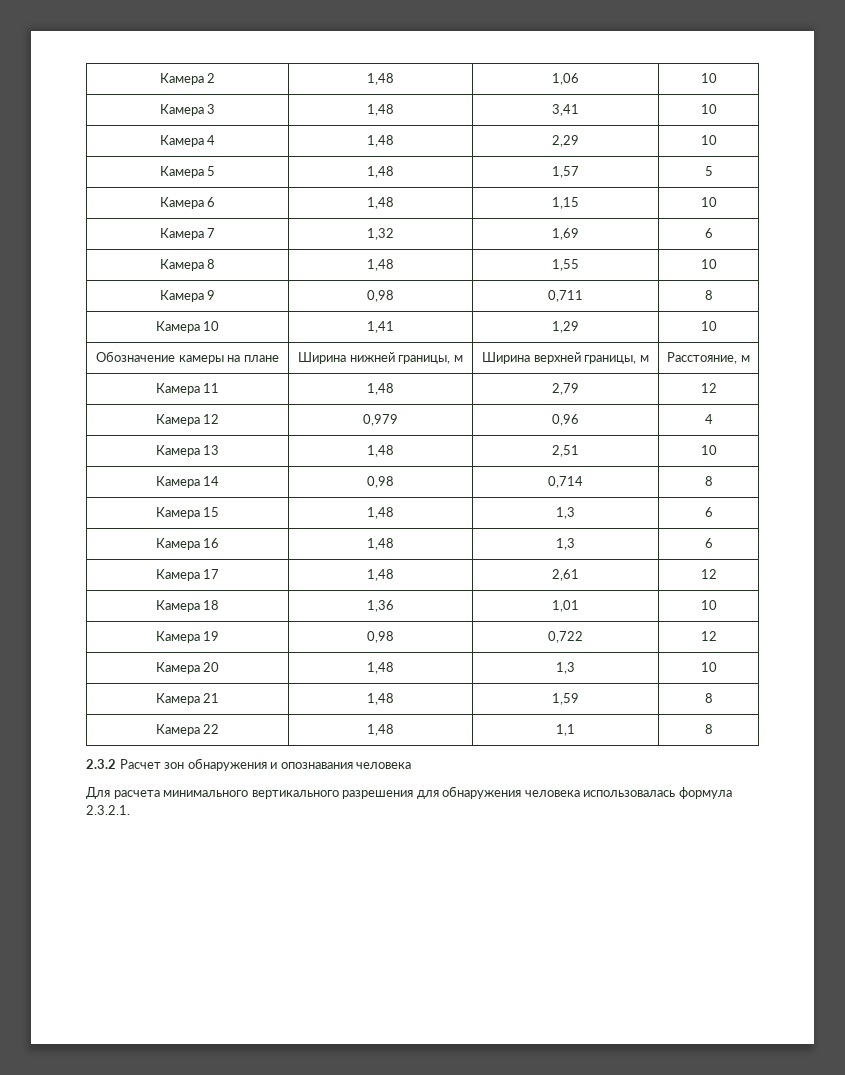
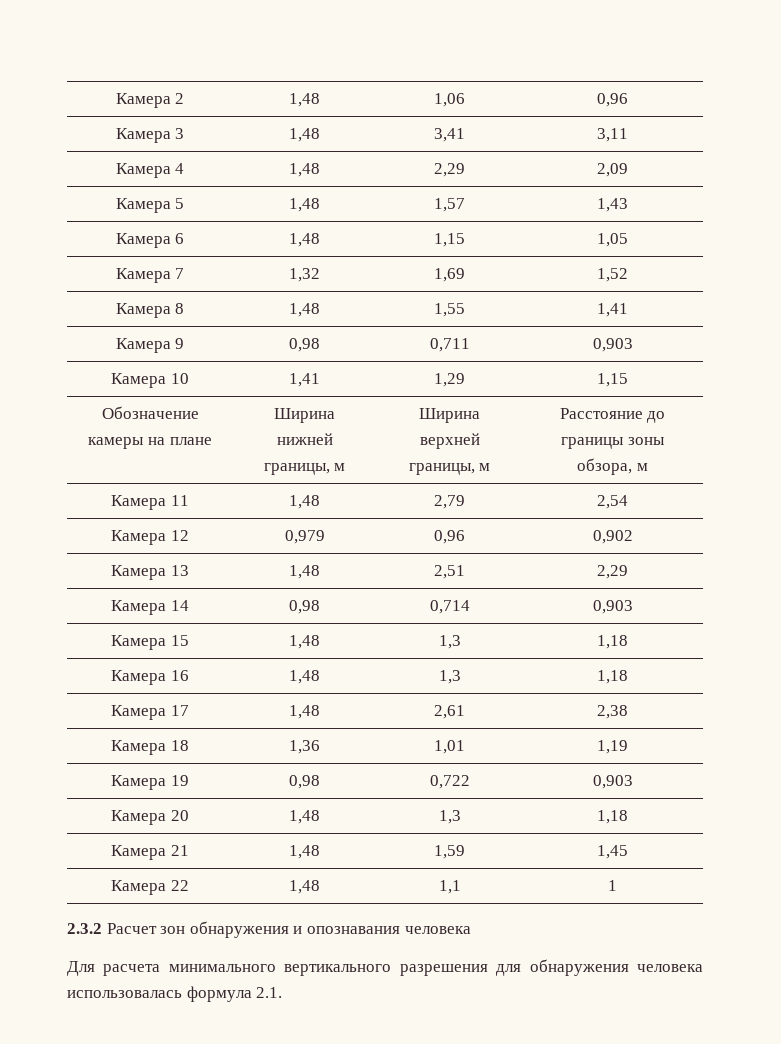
- Камера 2 | 1,48 | 1,06 | 10
+ Камера 2 | 1,48 | 1,06 | 0,96
- Камера 3 | 1,48 | 3,41 | 10
+ Камера 3 | 1,48 | 3,41 | 3,11
- Камера 4 | 1,48 | 2,29 | 10
+ Камера 4 | 1,48 | 2,29 | 2,09
- Камера 5 | 1,48 | 1,57 | 5
+ Камера 5 | 1,48 | 1,57 | 1,43
- Камера 6 | 1,48 | 1,15 | 10
+ Камера 6 | 1,48 | 1,15 | 1,05
- Камера 7 | 1,32 | 1,69 | 6
+ Камера 7 | 1,32 | 1,69 | 1,52
- Камера 8 | 1,48 | 1,55 | 10
+ Камера 8 | 1,48 | 1,55 | 1,41
- Камера 9 | 0,98 | 0,711 | 8
+ Камера 9 | 0,98 | 0,711 | 0,903
- Камера 10 | 1,41 | 1,29 | 10
+ Камера 10 | 1,41 | 1,29 | 1,15
- Обозначение камеры на плане | Ширина нижней границы, м | Ширина верхней границы, м | Расстояние, м
+ Обозначение камеры на плане | Ширина нижней границы, м | Ширина верхней границы, м | Расстояние до границы зоны обзора, м
- Камера 11 | 1,48 | 2,79 | 12
+ Камера 11 | 1,48 | 2,79 | 2,54
- Камера 12 | 0,979 | 0,96 | 4
+ Камера 12 | 0,979 | 0,96 | 0,902
- Камера 13 | 1,48 | 2,51 | 10
+ Камера 13 | 1,48 | 2,51 | 2,29
- Камера 14 | 0,98 | 0,714 | 8
+ Камера 14 | 0,98 | 0,714 | 0,903
- Камера 15 | 1,48 | 1,3 | 6
+ Камера 15 | 1,48 | 1,3 | 1,18
- Камера 16 | 1,48 | 1,3 | 6
+ Камера 16 | 1,48 | 1,3 | 1,18
- Камера 17 | 1,48 | 2,61 | 12
+ Камера 17 | 1,48 | 2,61 | 2,38
- Камера 18 | 1,36 | 1,01 | 10
+ Камера 18 | 1,36 | 1,01 | 1,19
- Камера 19 | 0,98 | 0,722 | 12
+ Камера 19 | 0,98 | 0,722 | 0,903
- Камера 20 | 1,48 | 1,3 | 10
+ Камера 20 | 1,48 | 1,3 | 1,18
- Камера 21 | 1,48 | 1,59 | 8
+ Камера 21 | 1,48 | 1,59 | 1,45
- Камера 22 | 1,48 | 1,1 | 8
+ Камера 22 | 1,48 | 1,1 | 1
- Для расчета минимального вертикального разрешения для обнаружения человека использовалась формула 2.3.2.1.
+ Для расчета минимального вертикального разрешения для обнаружения человека использовалась формула 2.1.

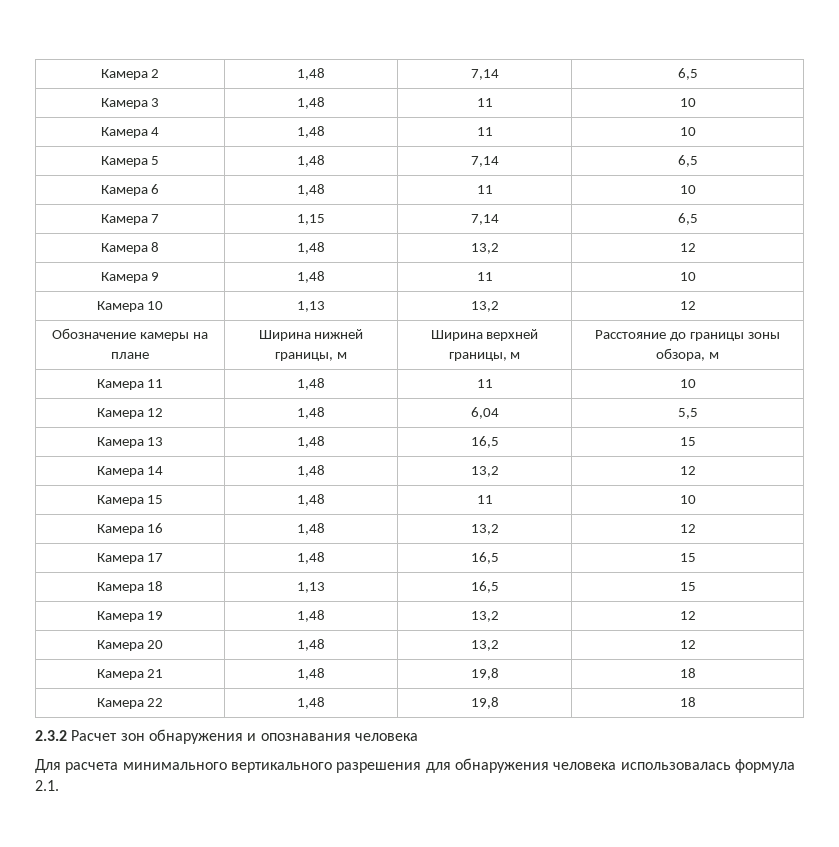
- Камера 2 | 1,48 | 1,06 | 0,96
+ Камера 2 | 1,48 | 7,14 | 6,5
- Камера 3 | 1,48 | 3,41 | 3,11
+ Камера 3 | 1,48 | 11 | 10
- Камера 4 | 1,48 | 2,29 | 2,09
+ Камера 4 | 1,48 | 11 | 10
- Камера 5 | 1,48 | 1,57 | 1,43
+ Камера 5 | 1,48 | 7,14 | 6,5
- Камера 6 | 1,48 | 1,15 | 1,05
+ Камера 6 | 1,48 | 11 | 10
- Камера 7 | 1,32 | 1,69 | 1,52
+ Камера 7 | 1,15 | 7,14 | 6,5
- Камера 8 | 1,48 | 1,55 | 1,41
+ Камера 8 | 1,48 | 13,2 | 12
- Камера 9 | 0,98 | 0,711 | 0,903
+ Камера 9 | 1,48 | 11 | 10
- Камера 10 | 1,41 | 1,29 | 1,15
+ Камера 10 | 1,13 | 13,2 | 12
- Камера 11 | 1,48 | 2,79 | 2,54
+ Камера 11 | 1,48 | 11 | 10
- Камера 12 | 0,979 | 0,96 | 0,902
+ Камера 12 | 1,48 | 6,04 | 5,5
- Камера 13 | 1,48 | 2,51 | 2,29
+ Камера 13 | 1,48 | 16,5 | 15
- Камера 14 | 0,98 | 0,714 | 0,903
+ Камера 14 | 1,48 | 13,2 | 12
- Камера 15 | 1,48 | 1,3 | 1,18
+ Камера 15 | 1,48 | 11 | 10
- Камера 16 | 1,48 | 1,3 | 1,18
+ Камера 16 | 1,48 | 13,2 | 12
- Камера 17 | 1,48 | 2,61 | 2,38
+ Камера 17 | 1,48 | 16,5 | 15
- Камера 18 | 1,36 | 1,01 | 1,19
+ Камера 18 | 1,13 | 16,5 | 15
- Камера 19 | 0,98 | 0,722 | 0,903
+ Камера 19 | 1,48 | 13,2 | 12
- Камера 20 | 1,48 | 1,3 | 1,18
+ Камера 20 | 1,48 | 13,2 | 12
- Камера 21 | 1,48 | 1,59 | 1,45
+ Камера 21 | 1,48 | 19,8 | 18
- Камера 22 | 1,48 | 1,1 | 1
+ Камера 22 | 1,48 | 19,8 | 18

